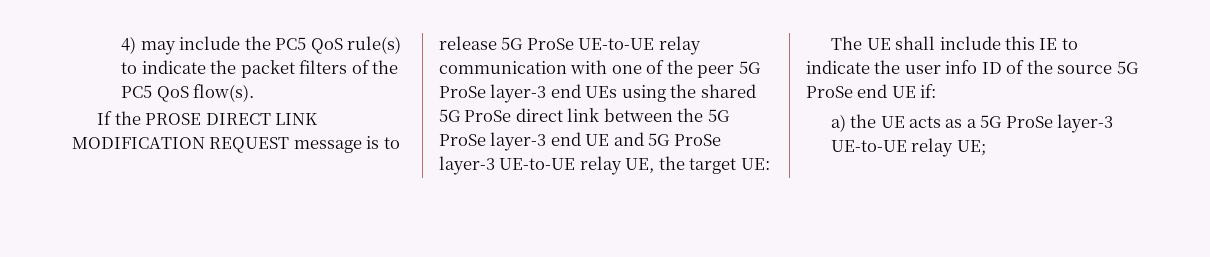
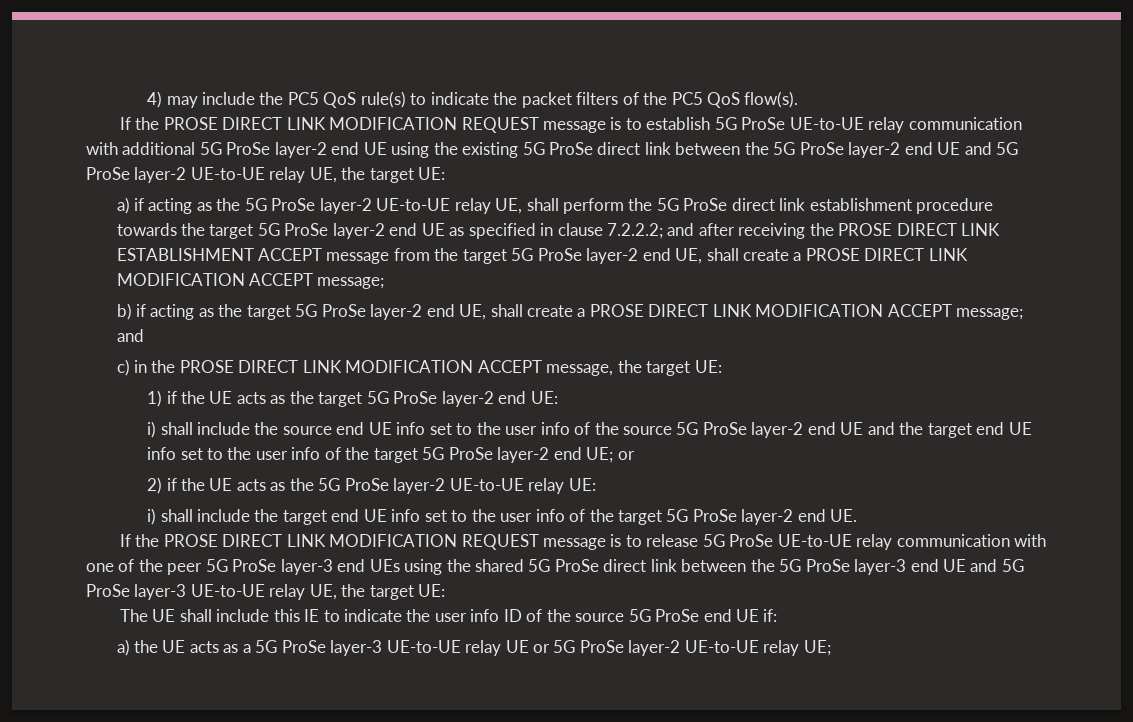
+ If the PROSE DIRECT LINK MODIFICATION REQUEST message is to establish 5G ProSe UE-to-UE relay communication with additional 5G ProSe layer-2 end UE using the existing 5G ProSe direct link between the 5G ProSe layer-2 end UE and 5G ProSe layer-2 UE-to-UE relay UE, the target UE:
+ a) if acting as the 5G ProSe layer-2 UE-to-UE relay UE, shall perform the 5G ProSe direct link establishment procedure towards the target 5G ProSe layer-2 end UE as specified in clause 7.2.2.2; and after receiving the PROSE DIRECT LINK ESTABLISHMENT ACCEPT message from the target 5G ProSe layer-2 end UE, shall create a PROSE DIRECT LINK MODIFICATION ACCEPT message;
+ b) if acting as the target 5G ProSe layer-2 end UE, shall create a PROSE DIRECT LINK MODIFICATION ACCEPT message; and
+ c) in the PROSE DIRECT LINK MODIFICATION ACCEPT message, the target UE:
+ 1) if the UE acts as the target 5G ProSe layer-2 end UE:
+ i) shall include the source end UE info set to the user info of the source 5G ProSe layer-2 end UE and the target end UE info set to the user info of the target 5G ProSe layer-2 end UE; or
+ 2) if the UE acts as the 5G ProSe layer-2 UE-to-UE relay UE:
+ i) shall include the target end UE info set to the user info of the target 5G ProSe layer-2 end UE.
- a) the UE acts as a 5G ProSe layer-3 UE-to-UE relay UE;
+ a) the UE acts as a 5G ProSe layer-3 UE-to-UE relay UE or 5G ProSe layer-2 UE-to-UE relay UE;

